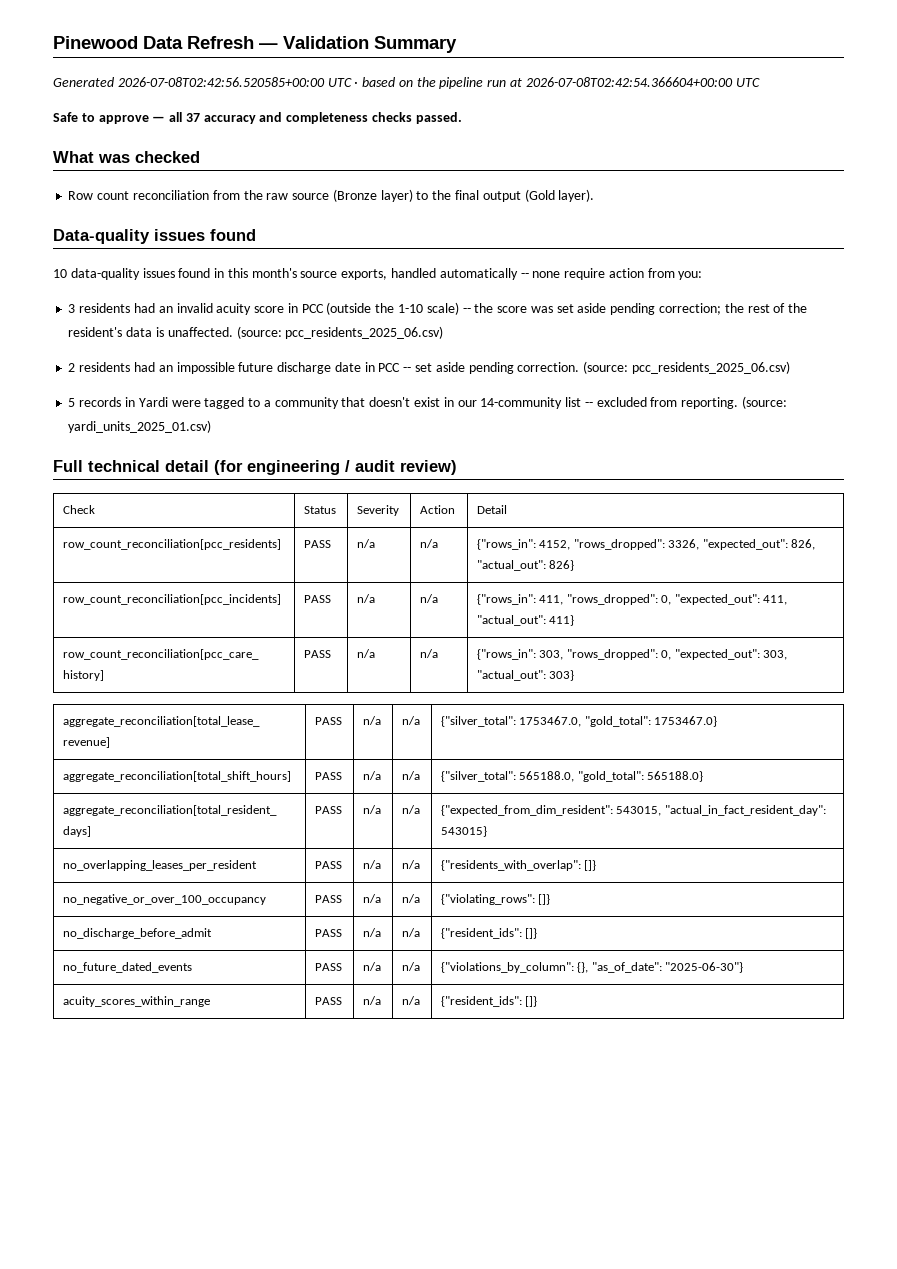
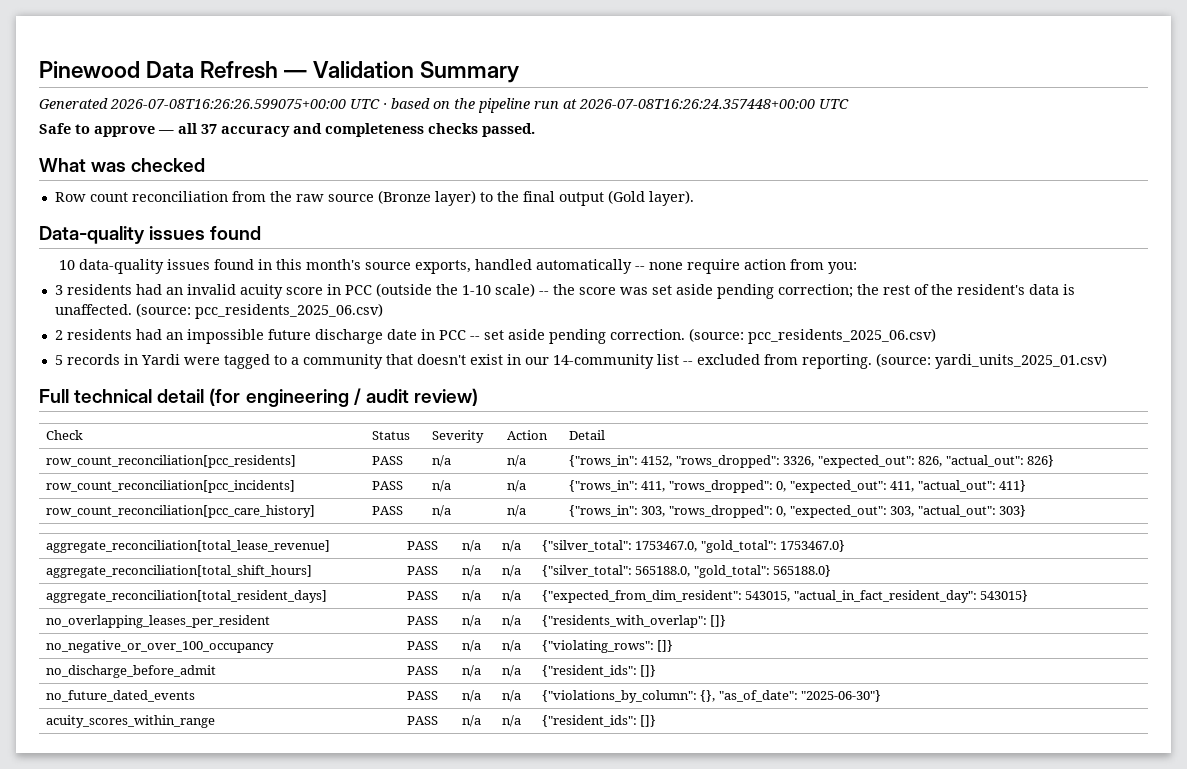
- Generated 2026-07-08T02:42:56.520585+00:00 UTC · based on the pipeline run at 2026-07-08T02:42:54.366604+00:00 UTC
+ Generated 2026-07-08T16:26:26.599075+00:00 UTC · based on the pipeline run at 2026-07-08T16:26:24.357448+00:00 UTC

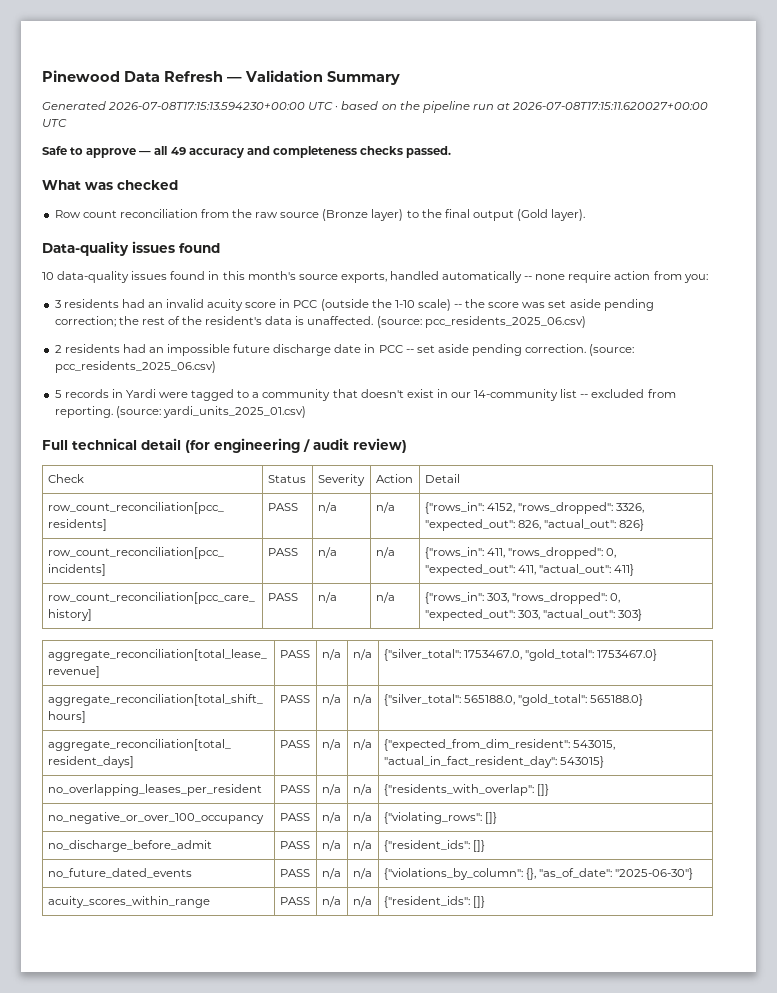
- Generated 2026-07-08T16:26:26.599075+00:00 UTC · based on the pipeline run at 2026-07-08T16:26:24.357448+00:00 UTC
+ Generated 2026-07-08T17:15:13.594230+00:00 UTC · based on the pipeline run at 2026-07-08T17:15:11.620027+00:00 UTC
- Safe to approve — all 37 accuracy and completeness checks passed.
+ Safe to approve — all 49 accuracy and completeness checks passed.

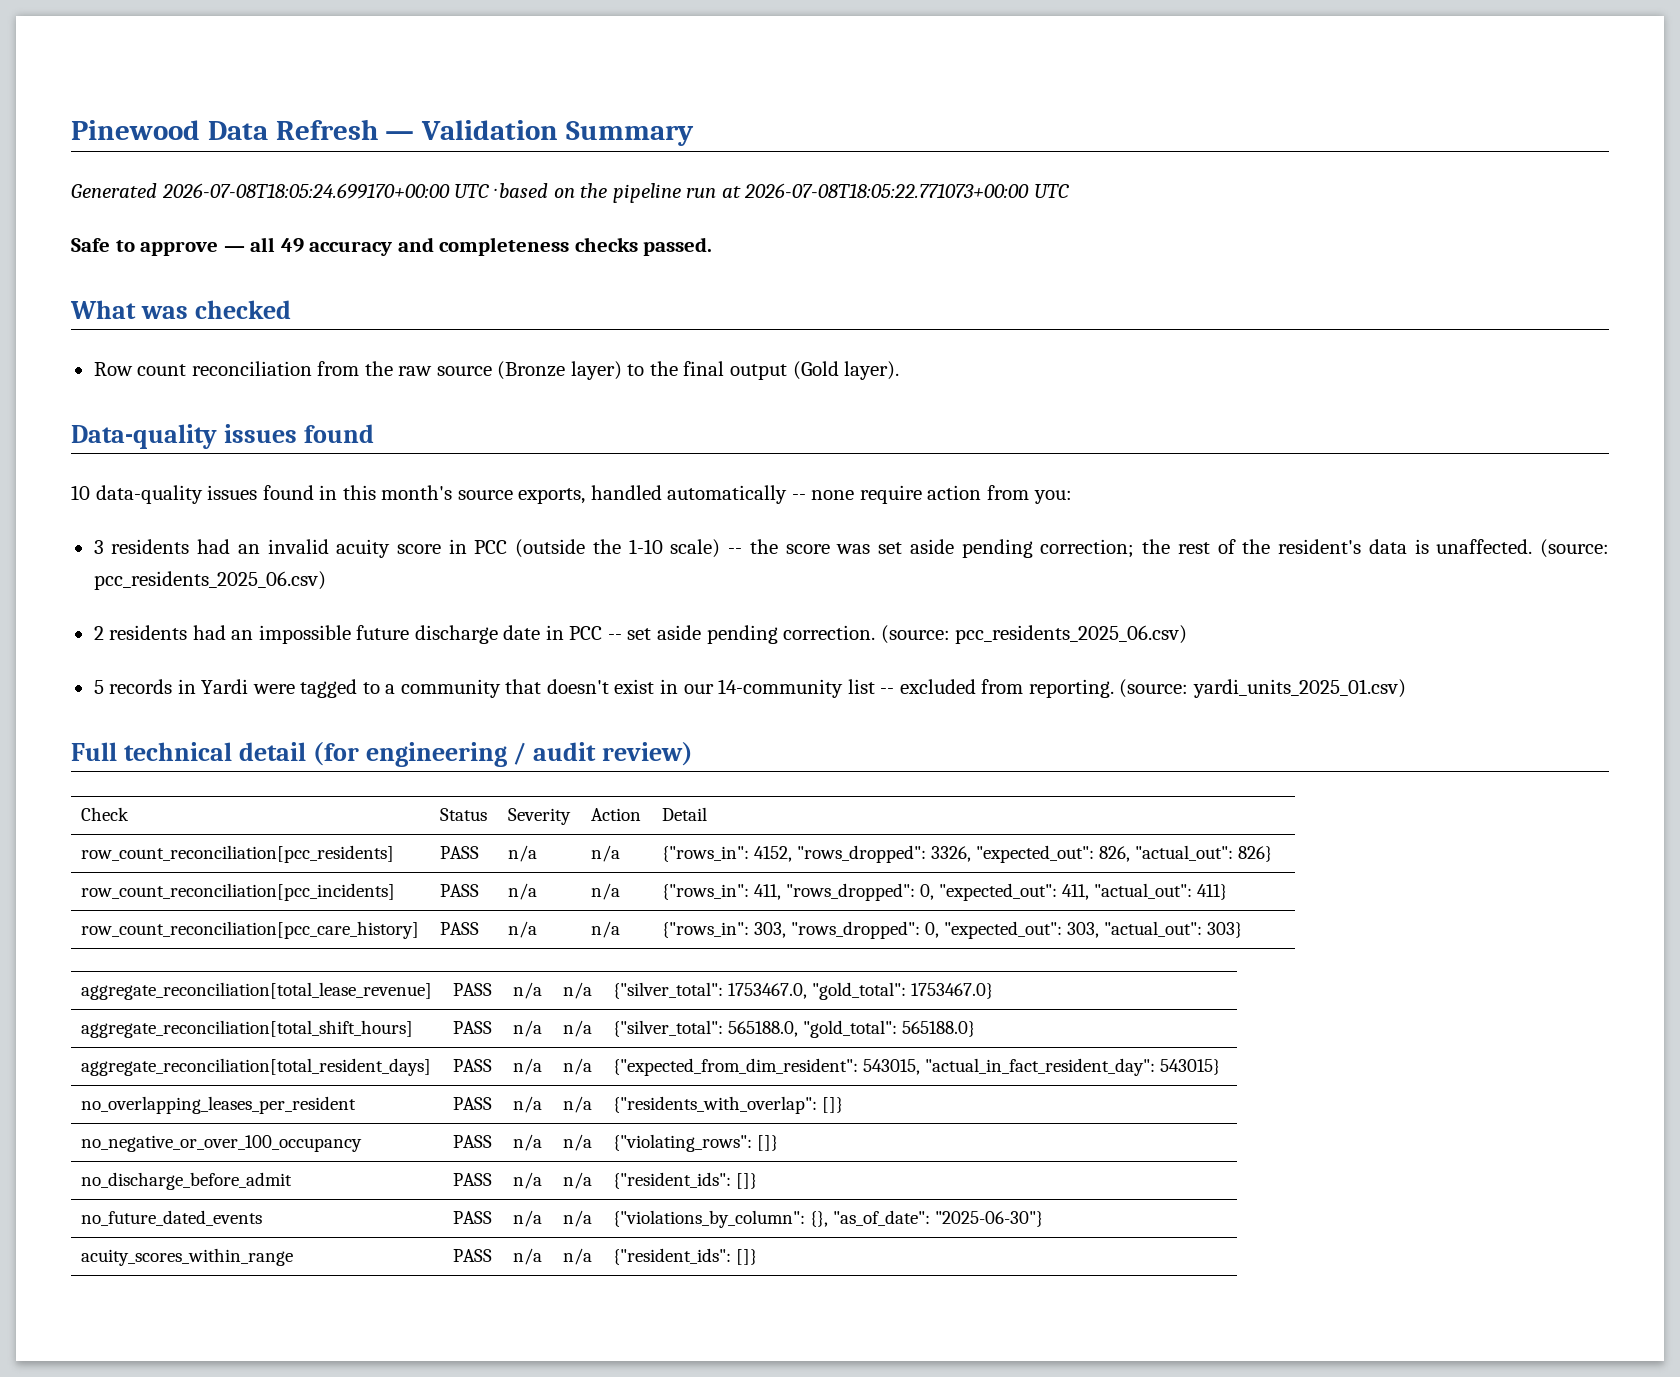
- Generated 2026-07-08T17:15:13.594230+00:00 UTC · based on the pipeline run at 2026-07-08T17:15:11.620027+00:00 UTC
+ Generated 2026-07-08T18:05:24.699170+00:00 UTC · based on the pipeline run at 2026-07-08T18:05:22.771073+00:00 UTC

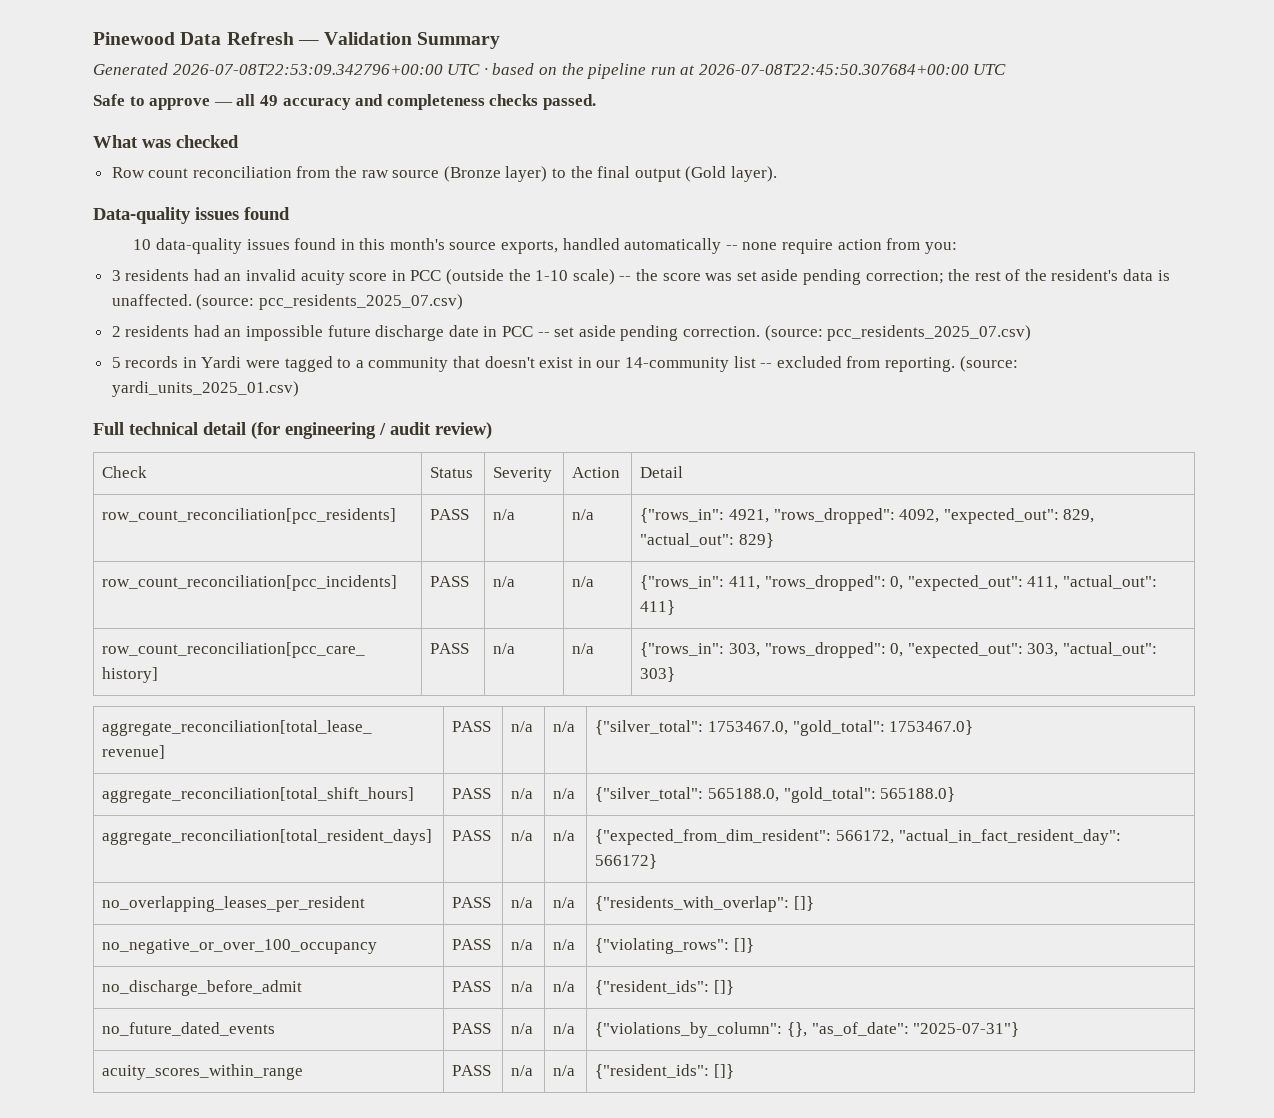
- Generated 2026-07-08T18:05:24.699170+00:00 UTC · based on the pipeline run at 2026-07-08T18:05:22.771073+00:00 UTC
+ Generated 2026-07-08T22:53:09.342796+00:00 UTC · based on the pipeline run at 2026-07-08T22:45:50.307684+00:00 UTC
- 3 residents had an invalid acuity score in PCC (outside the 1-10 scale) -- the score was set aside pending correction; the rest of the resident's data is unaffected. (source: pcc_residents_2025_06.csv)
+ 3 residents had an invalid acuity score in PCC (outside the 1-10 scale) -- the score was set aside pending correction; the rest of the resident's data is unaffected. (source: pcc_residents_2025_07.csv)
- 2 residents had an impossible future discharge date in PCC -- set aside pending correction. (source: pcc_residents_2025_06.csv)
+ 2 residents had an impossible future discharge date in PCC -- set aside pending correction. (source: pcc_residents_2025_07.csv)
- row_count_reconciliation[pcc_residents] | PASS | n/a | n/a | {"rows_in": 4152, "rows_dropped": 3326, "expected_out": 826, "actual_out": 826}
+ row_count_reconciliation[pcc_residents] | PASS | n/a | n/a | {"rows_in": 4921, "rows_dropped": 4092, "expected_out": 829, "actual_out": 829}
- aggregate_reconciliation[total_resident_days] | PASS | n/a | n/a | {"expected_from_dim_resident": 543015, "actual_in_fact_resident_day": 543015}
+ aggregate_reconciliation[total_resident_days] | PASS | n/a | n/a | {"expected_from_dim_resident": 566172, "actual_in_fact_resident_day": 566172}
- no_future_dated_events | PASS | n/a | n/a | {"violations_by_column": {}, "as_of_date": "2025-06-30"}
+ no_future_dated_events | PASS | n/a | n/a | {"violations_by_column": {}, "as_of_date": "2025-07-31"}

